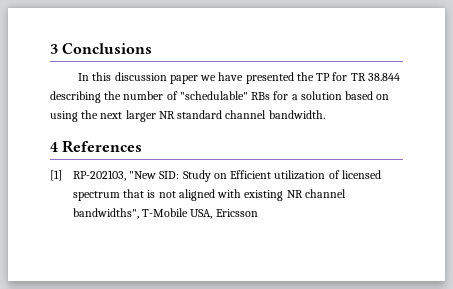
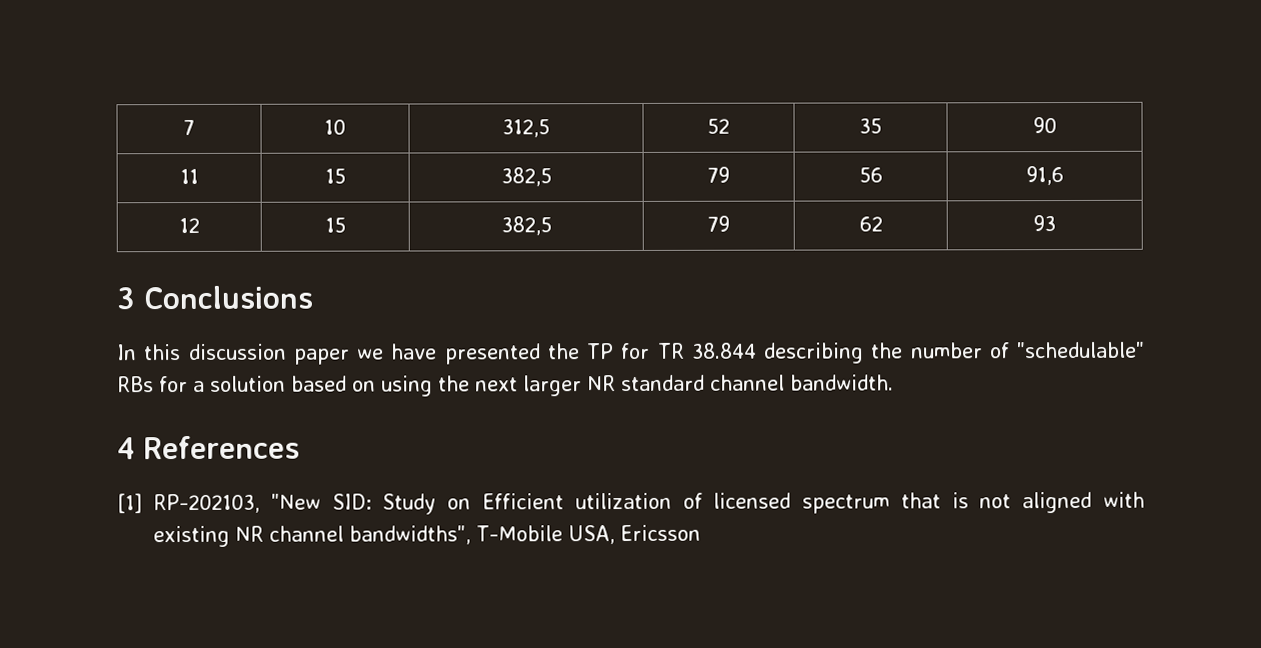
+ 7 | 10 | 312,5 | 52 | 35 | 90
+ 11 | 15 | 382,5 | 79 | 56 | 91,6
+ 12 | 15 | 382,5 | 79 | 62 | 93

